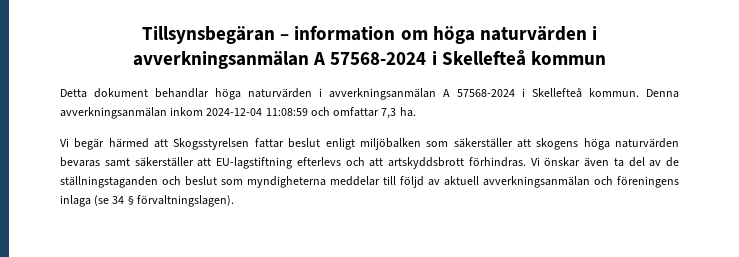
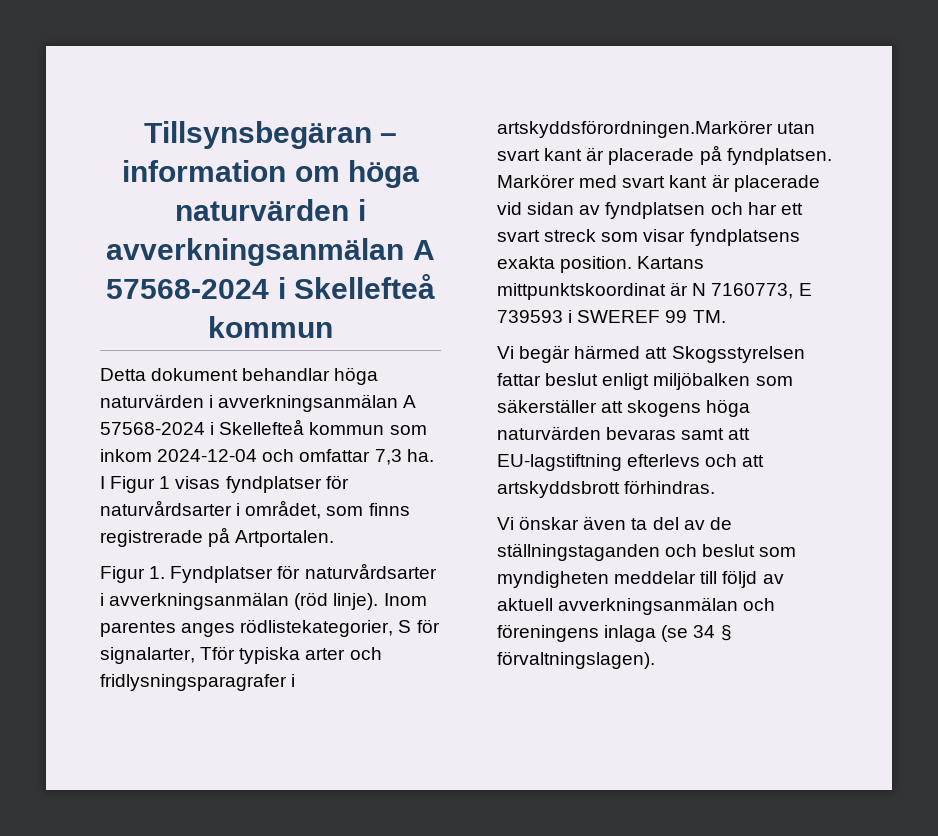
- Detta dokument behandlar höga naturvärden i avverkningsanmälan A 57568-2024 i Skellefteå kommun. Denna avverkningsanmälan inkom 2024-12-04 11:08:59 och omfattar 7,3 ha.
+ Detta dokument behandlar höga naturvärden i avverkningsanmälan A 57568-2024 i Skellefteå kommun som inkom 2024-12-04 och omfattar 7,3 ha. I Figur 1 visas fyndplatser för naturvårdsarter i området, som finns registrerade på Artportalen.
+ Figur 1. Fyndplatser för naturvårdsarter i avverkningsanmälan (röd linje). Inom parentes anges rödlistekategorier, S för signalarter, Tför typiska arter och fridlysningsparagrafer i artskyddsförordningen.Markörer utan svart kant är placerade på fyndplatsen. Markörer med svart kant är placerade vid sidan av fyndplatsen och har ett svart streck som visar fyndplatsens exakta position. Kartans mittpunktskoordinat är N 7160773, E 739593 i SWEREF 99 TM.
- Vi begär härmed att Skogsstyrelsen fattar beslut enligt miljöbalken som säkerställer att skogens höga naturvärden bevaras samt säkerställer att EU-lagstiftning efterlevs och att artskyddsbrott förhindras. Vi önskar även ta del av de ställningstaganden och beslut som myndigheterna meddelar till följd av aktuell avverkningsanmälan och föreningens inlaga (se 34 § förvaltningslagen).
+ Vi begär härmed att Skogsstyrelsen fattar beslut enligt miljöbalken som säkerställer att skogens höga naturvärden bevaras samt att EU-lagstiftning efterlevs och att artskyddsbrott förhindras.
+ Vi önskar även ta del av de ställningstaganden och beslut som myndigheten meddelar till följd av aktuell avverkningsanmälan och föreningens inlaga (se 34 § förvaltningslagen).

